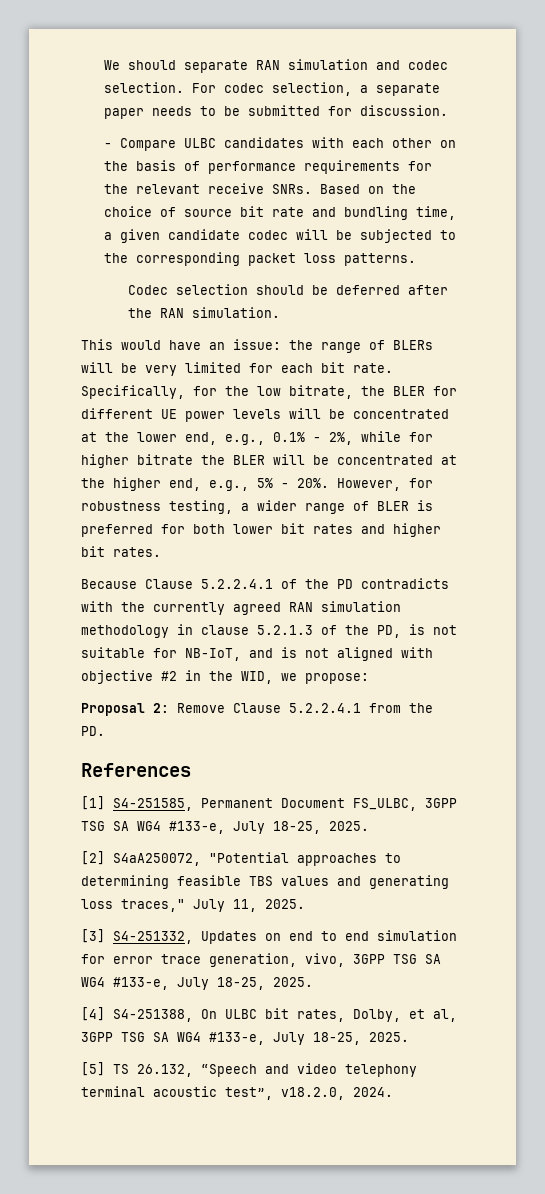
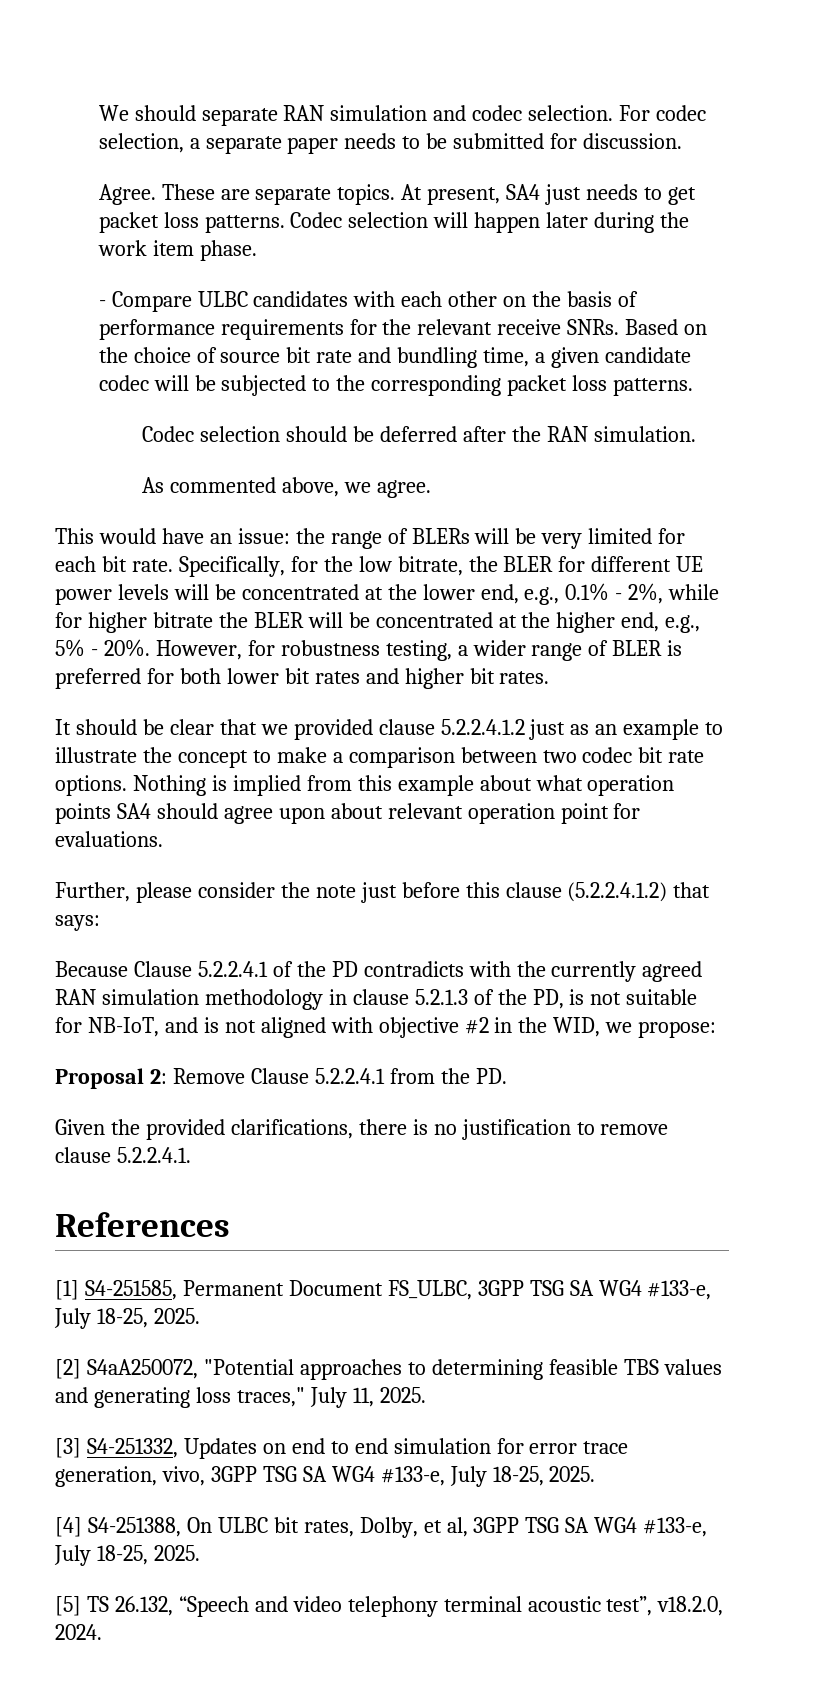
+ Agree. These are separate topics. At present, SA4 just needs to get packet loss patterns. Codec selection will happen later during the work item phase.
+ As commented above, we agree.
+ It should be clear that we provided clause 5.2.2.4.1.2 just as an example to illustrate the concept to make a comparison between two codec bit rate options. Nothing is implied from this example about what operation points SA4 should agree upon about relevant operation point for evaluations.
+ Further, please consider the note just before this clause (5.2.2.4.1.2) that says:
+ Given the provided clarifications, there is no justification to remove clause 5.2.2.4.1.

